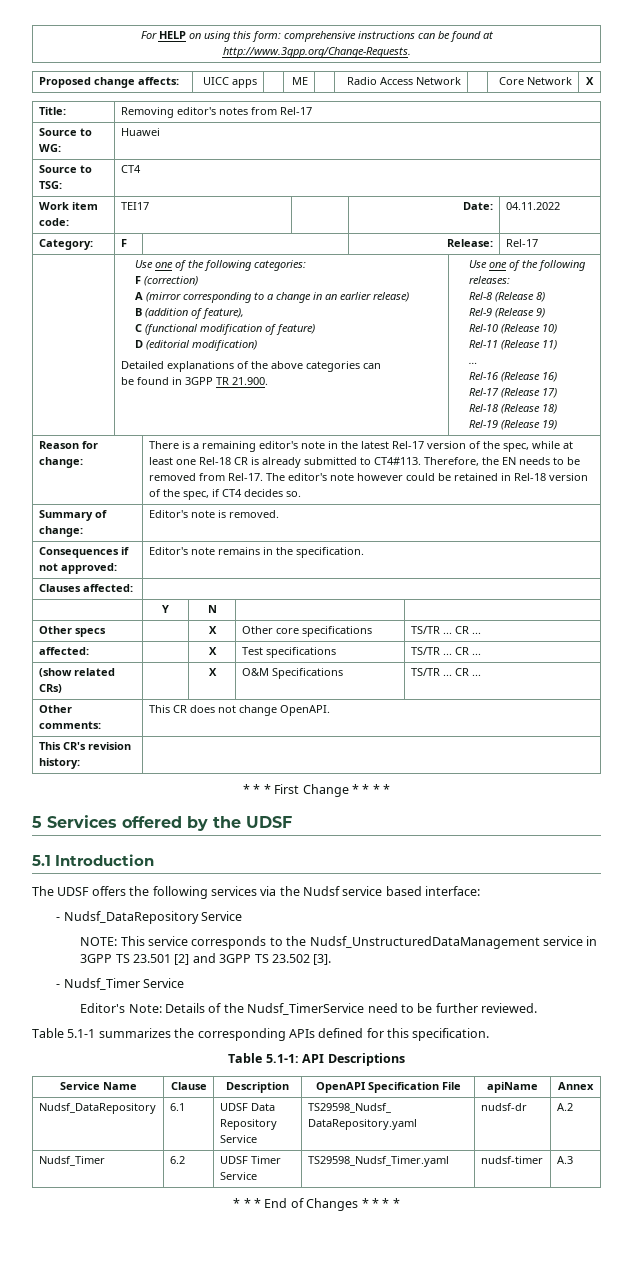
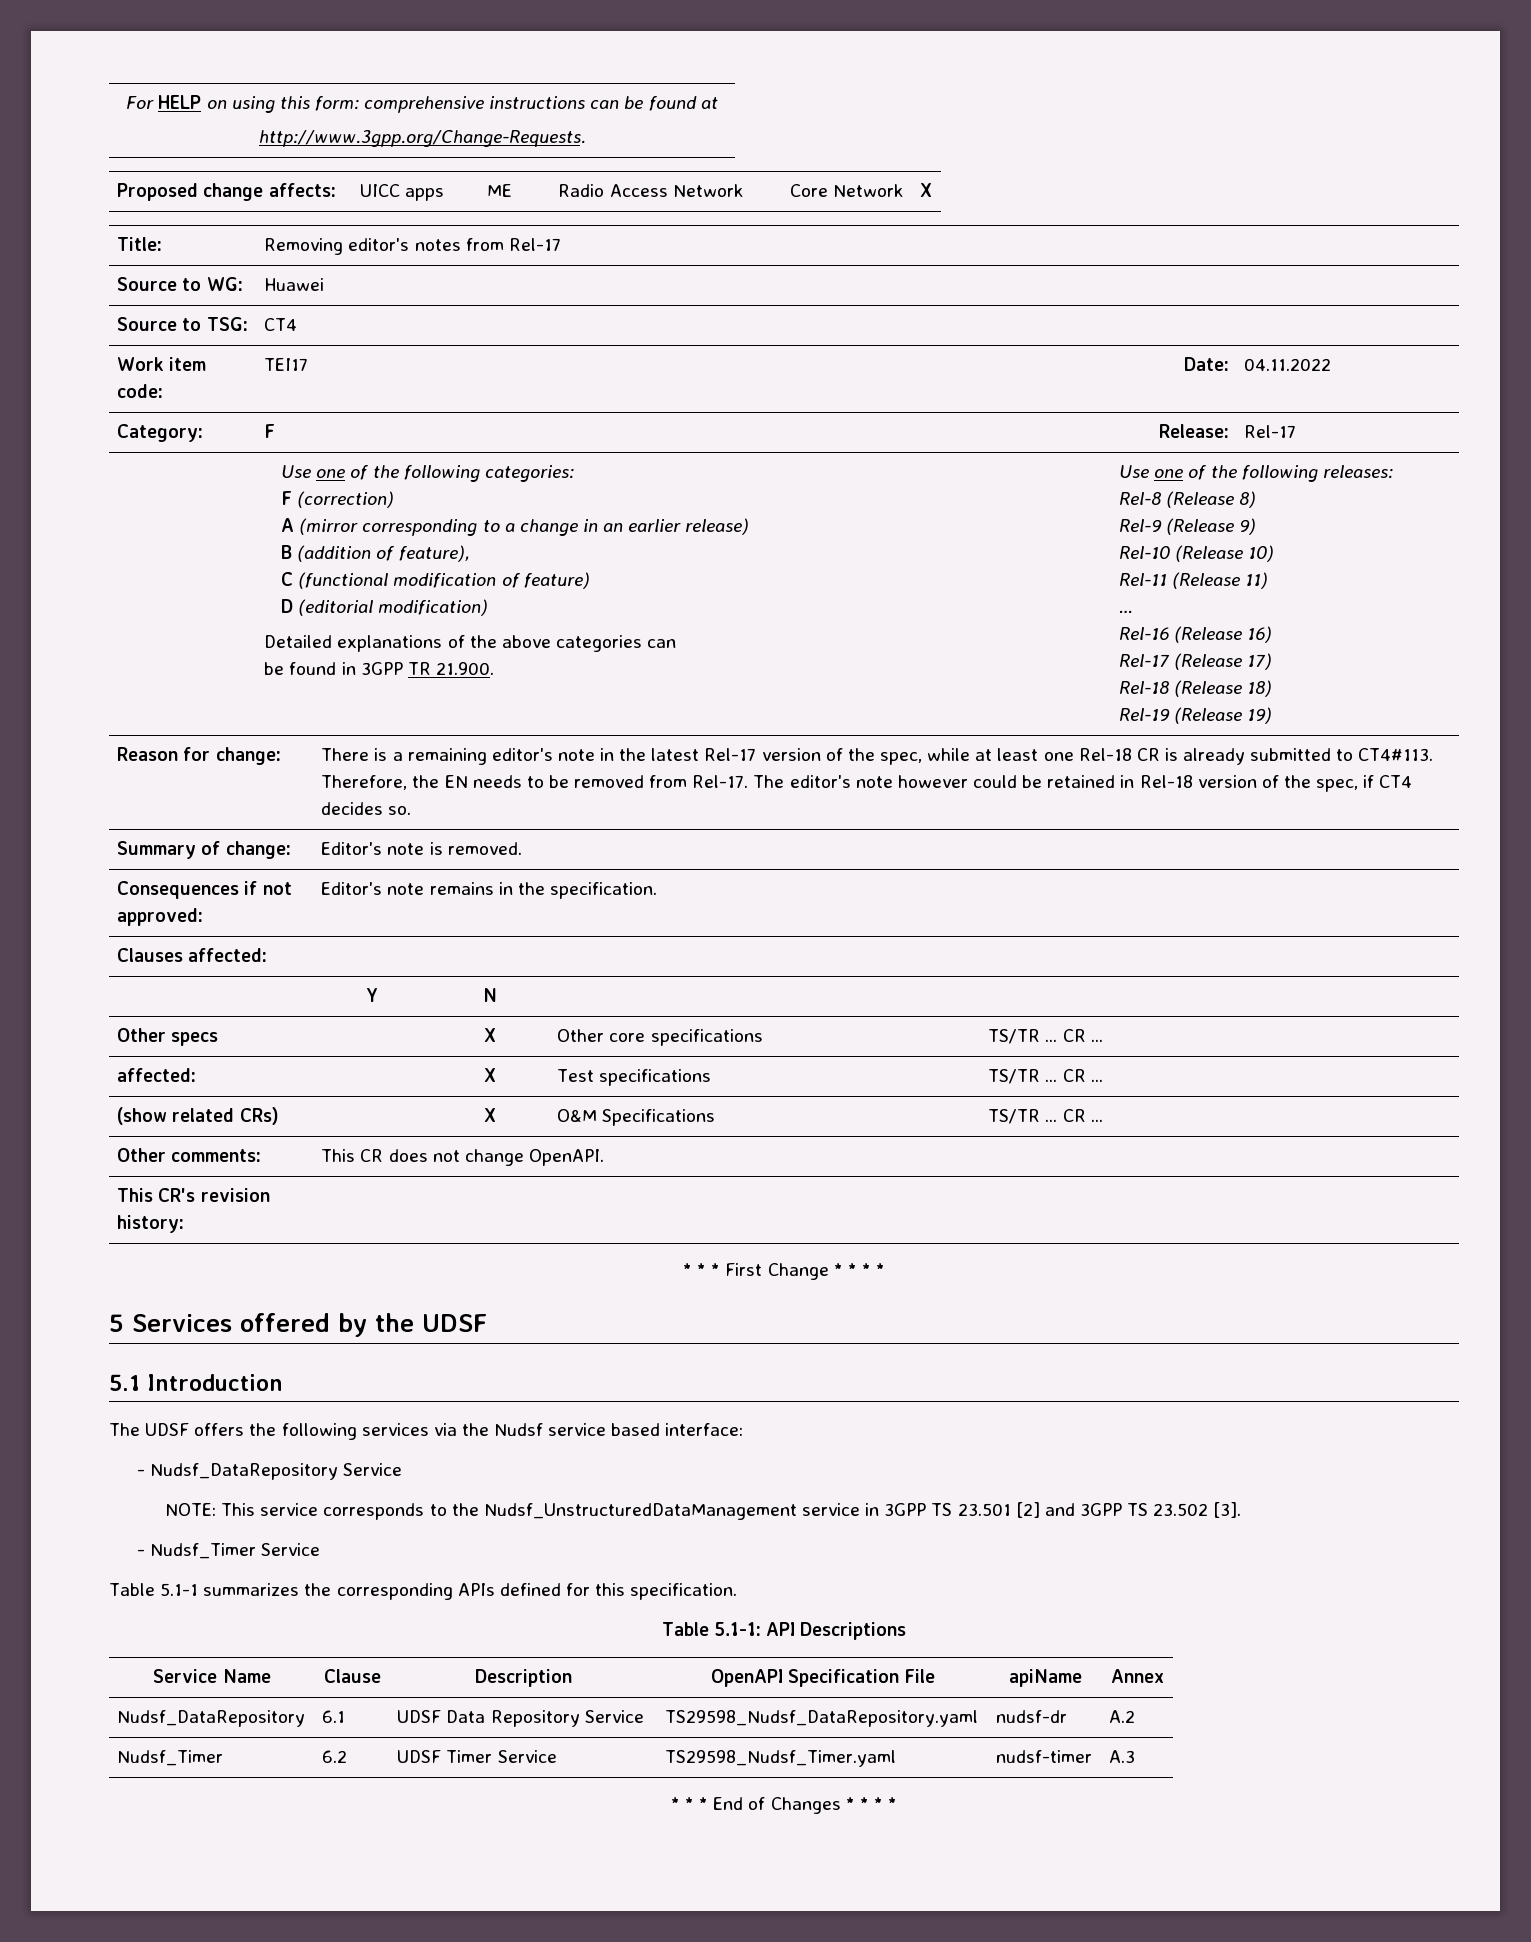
- Editor's Note: Details of the Nudsf_TimerService need to be further reviewed.

